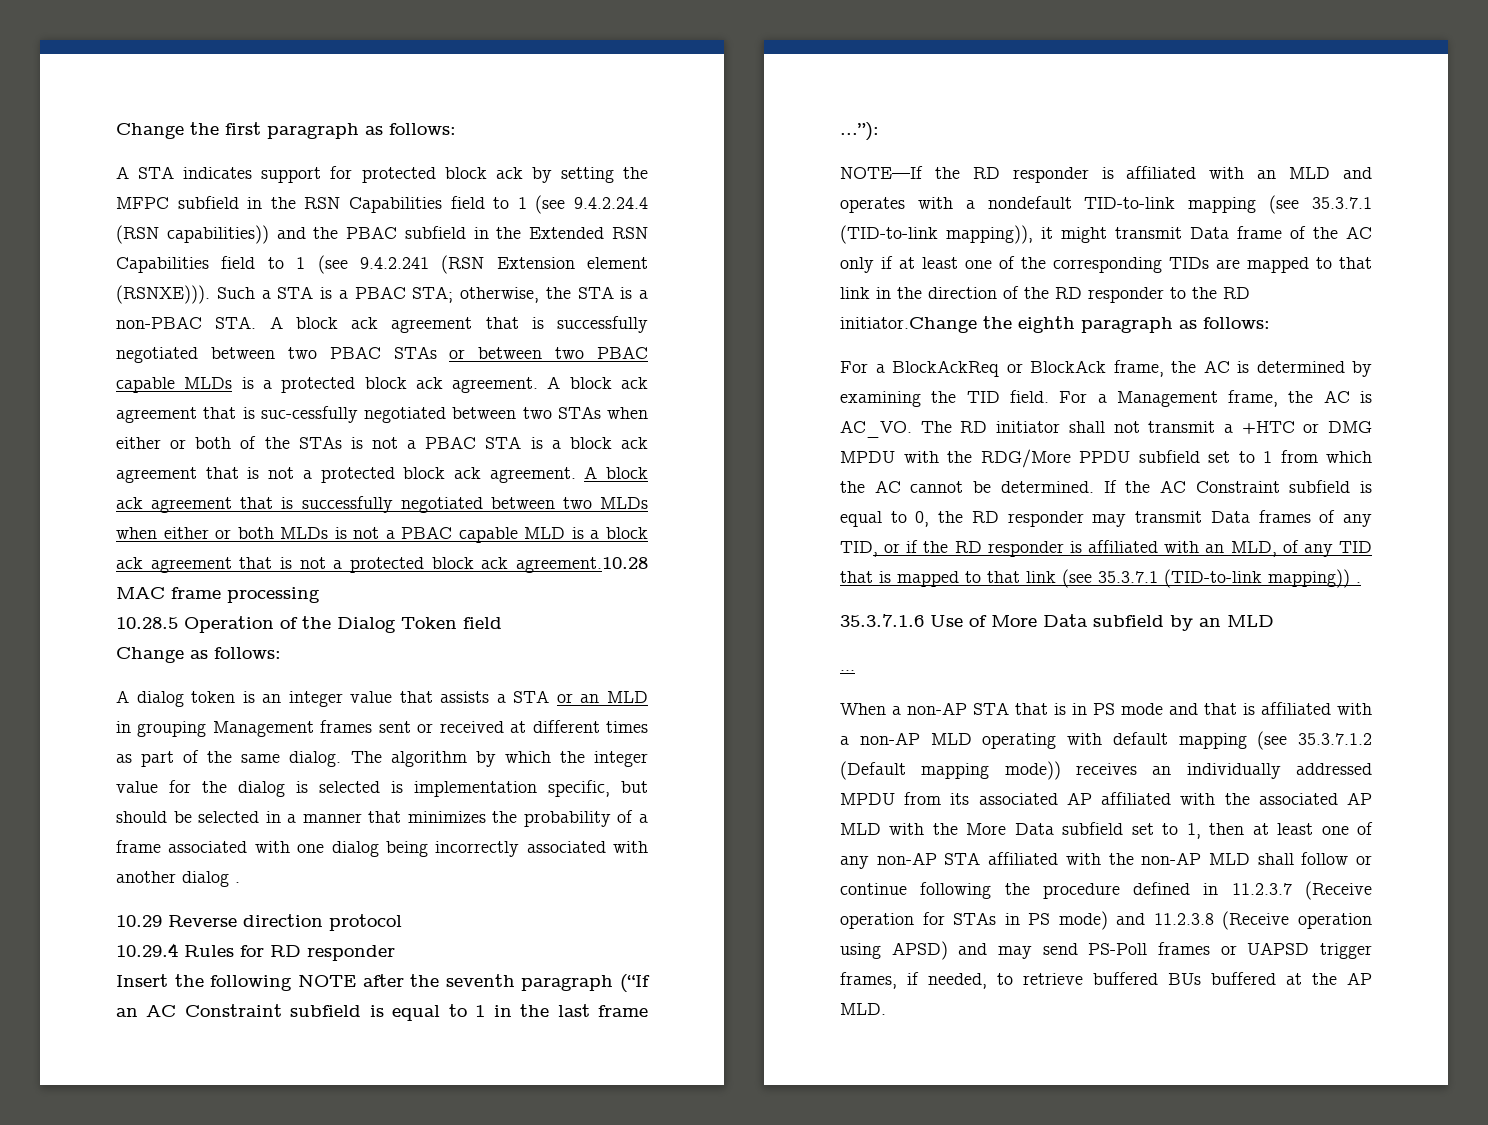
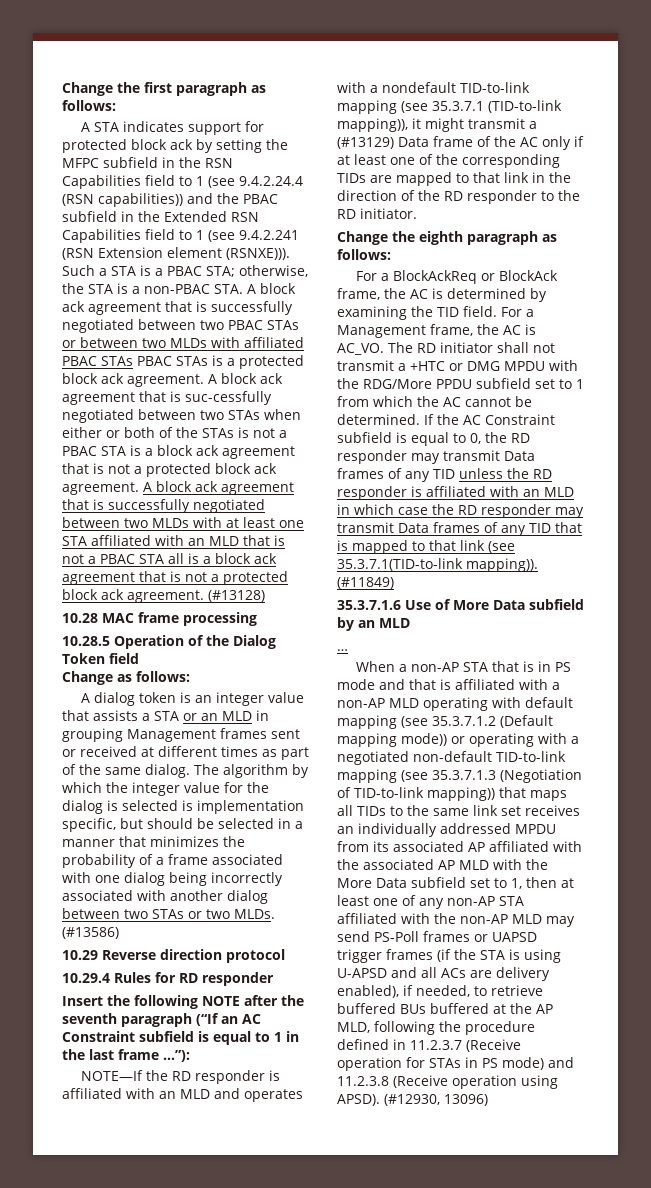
- Such a STA is a PBAC STA; otherwise, the STA is a non-PBAC STA. A block ack agreement that is successfully negotiated between two PBAC STAs or between two PBAC capable MLDs is a protected block ack agreement.
+ Such a STA is a PBAC STA; otherwise, the STA is a non-PBAC STA. A block ack agreement that is successfully negotiated between two PBAC STAs or between two MLDs with affiliated PBAC STAs PBAC STAs is a protected block ack agreement.
- A block ack agreement that is successfully negotiated between two MLDs when either or both MLDs is not a PBAC capable MLD is a block ack agreement that is not a protected block ack agreement.10.28 MAC frame processing
+ A block ack agreement that is successfully negotiated between two MLDs with at least one STA affiliated with an MLD that is not a PBAC STA all is a block ack agreement that is not a protected block ack agreement. (#13128)
+ 10.28 MAC frame processing
- The algorithm by which the integer value for the dialog is selected is implementation specific, but should be selected in a manner that minimizes the probability of a frame associated with one dialog being incorrectly associated with another dialog .
+ The algorithm by which the integer value for the dialog is selected is implementation specific, but should be selected in a manner that minimizes the probability of a frame associated with one dialog being incorrectly associated with another dialog between two STAs or two MLDs. (#13586)
- NOTE—If the RD responder is affiliated with an MLD and operates with a nondefault TID-to-link mapping (see 35.3.7.1 (TID-to-link mapping)), it might transmit Data frame of the AC only if at least one of the corresponding TIDs are mapped to that link in the direction of the RD responder to the RD initiator.Change the eighth paragraph as follows:
+ NOTE—If the RD responder is affiliated with an MLD and operates with a nondefault TID-to-link mapping (see 35.3.7.1 (TID-to-link mapping)), it might transmit a (#13129) Data frame of the AC only if at least one of the corresponding TIDs are mapped to that link in the direction of the RD responder to the RD initiator.
+ Change the eighth paragraph as follows:
- If the AC Constraint subfield is equal to 0, the RD responder may transmit Data frames of any TID, or if the RD responder is affiliated with an MLD, of any TID that is mapped to that link (see 35.3.7.1 (TID-to-link mapping)) .
+ If the AC Constraint subfield is equal to 0, the RD responder may transmit Data frames of any TID unless the RD responder is affiliated with an MLD in which case the RD responder may transmit Data frames of any TID that is mapped to that link (see 35.3.7.1(TID-to-link mapping)). (#11849)
- When a non-AP STA that is in PS mode and that is affiliated with a non-AP MLD operating with default mapping (see 35.3.7.1.2 (Default mapping mode)) receives an individually addressed MPDU from its associated AP affiliated with the associated AP MLD with the More Data subfield set to 1, then at least one of any non-AP STA affiliated with the non-AP MLD shall follow or continue following the procedure defined in 11.2.3.7 (Receive operation for STAs in PS mode) and 11.2.3.8 (Receive operation using APSD) and may send PS-Poll frames or UAPSD trigger frames, if needed, to retrieve buffered BUs buffered at the AP MLD.
+ When a non-AP STA that is in PS mode and that is affiliated with a non-AP MLD operating with default mapping (see 35.3.7.1.2 (Default mapping mode)) or operating with a negotiated non-default TID-to-link mapping (see 35.3.7.1.3 (Negotiation of TID-to-link mapping)) that maps all TIDs to the same link set receives an individually addressed MPDU from its associated AP affiliated with the associated AP MLD with the More Data subfield set to 1, then at least one of any non-AP STA affiliated with the non-AP MLD may send PS-Poll frames or UAPSD trigger frames (if the STA is using U-APSD and all ACs are delivery enabled), if needed, to retrieve buffered BUs buffered at the AP MLD, following the procedure defined in 11.2.3.7 (Receive operation for STAs in PS mode) and 11.2.3.8 (Receive operation using APSD). (#12930, 13096)

